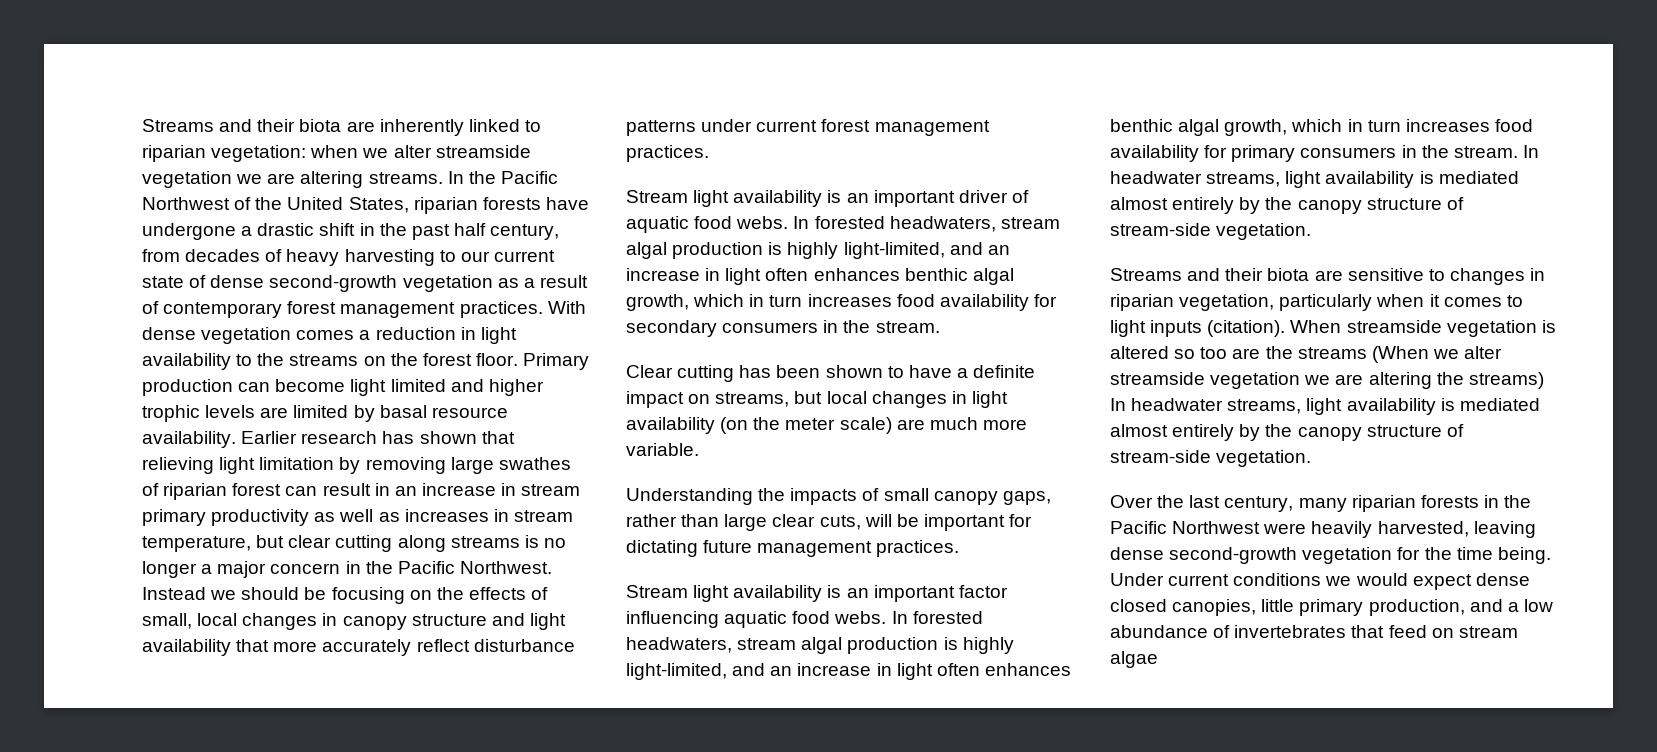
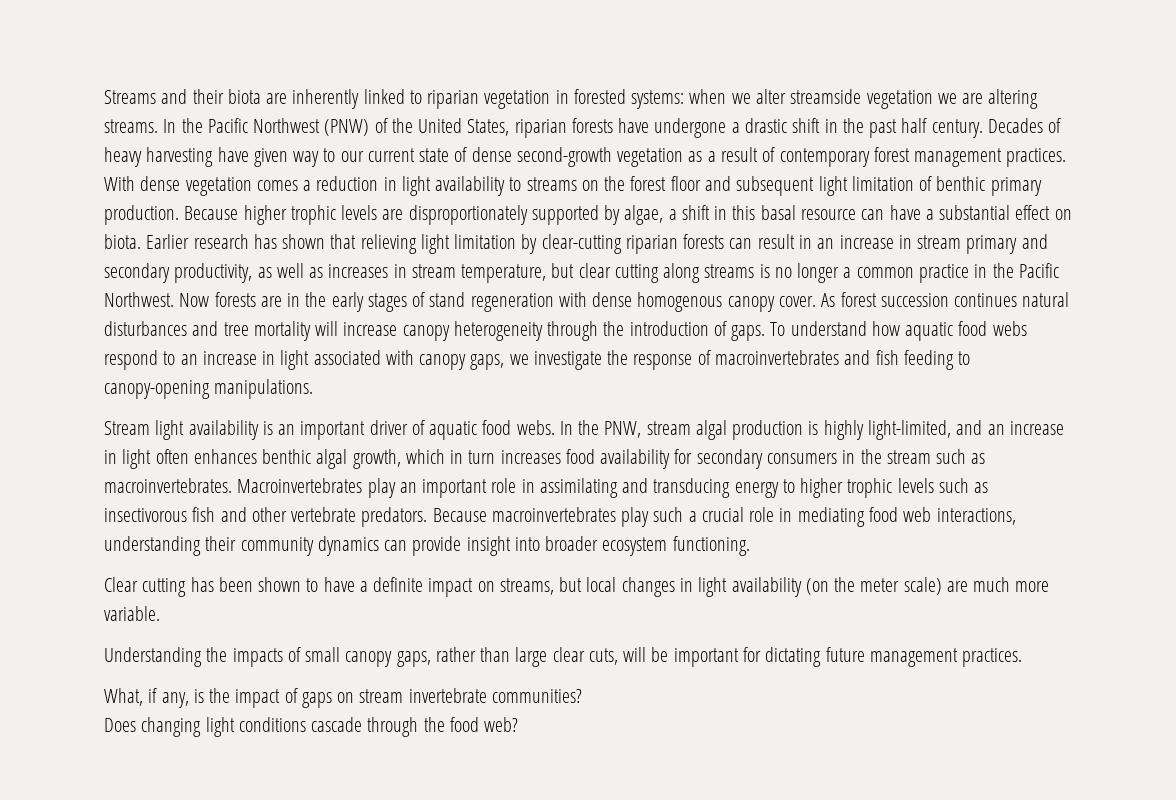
- Streams and their biota are inherently linked to riparian vegetation: when we alter streamside vegetation we are altering streams.
+ Streams and their biota are inherently linked to riparian vegetation in forested systems: when we alter streamside vegetation we are altering streams.
- In the Pacific Northwest of the United States, riparian forests have undergone a drastic shift in the past half century, from decades of heavy harvesting to our current state of dense second-growth vegetation as a result of contemporary forest management practices.
+ In the Pacific Northwest (PNW) of the United States, riparian forests have undergone a drastic shift in the past half century. Decades of heavy harvesting have given way to our current state of dense second-growth vegetation as a result of contemporary forest management practices.
- With dense vegetation comes a reduction in light availability to the streams on the forest floor. Primary production can become light limited and higher trophic levels are limited by basal resource availability.
+ With dense vegetation comes a reduction in light availability to streams on the forest floor and subsequent light limitation of benthic primary production. Because higher trophic levels are disproportionately supported by algae, a shift in this basal resource can have a substantial effect on biota.
- Earlier research has shown that relieving light limitation by removing large swathes of riparian forest can result in an increase in stream primary productivity as well as increases in stream temperature, but clear cutting along streams is no longer a major concern in the Pacific Northwest.
+ Earlier research has shown that relieving light limitation by clear-cutting riparian forests can result in an increase in stream primary and secondary productivity, as well as increases in stream temperature, but clear cutting along streams is no longer a common practice in the Pacific Northwest.
- Instead we should be focusing on the effects of small, local changes in canopy structure and light availability that more accurately reflect disturbance patterns under current forest management practices.
+ Now forests are in the early stages of stand regeneration with dense homogenous canopy cover. As forest succession continues natural disturbances and tree mortality will increase canopy heterogeneity through the introduction of gaps. To understand how aquatic food webs respond to an increase in light associated with canopy gaps, we investigate the response of macroinvertebrates and fish feeding to canopy-opening manipulations.
- In forested headwaters, stream algal production is highly light-limited, and an increase in light often enhances benthic algal growth, which in turn increases food availability for secondary consumers in the stream.
+ In the PNW, stream algal production is highly light-limited, and an increase in light often enhances benthic algal growth, which in turn increases food availability for secondary consumers in the stream such as macroinvertebrates. Macroinvertebrates play an important role in assimilating and transducing energy to higher trophic levels such as insectivorous fish and other vertebrate predators. Because macroinvertebrates play such a crucial role in mediating food web interactions, understanding their community dynamics can provide insight into broader ecosystem functioning.
- Stream light availability is an important factor influencing aquatic food webs. In forested headwaters, stream algal production is highly light-limited, and an increase in light often enhances benthic algal growth, which in turn increases food availability for primary consumers in the stream. In headwater streams, light availability is mediated almost entirely by the canopy structure of stream-side vegetation.
- Streams and their biota are sensitive to changes in riparian vegetation, particularly when it comes to light inputs (citation). When streamside vegetation is altered so too are the streams (When we alter streamside vegetation we are altering the streams) In headwater streams, light availability is mediated almost entirely by the canopy structure of stream-side vegetation.
- Over the last century, many riparian forests in the Pacific Northwest were heavily harvested, leaving dense second-growth vegetation for the time being. Under current conditions we would expect dense closed canopies, little primary production, and a low abundance of invertebrates that feed on stream algae
+ What, if any, is the impact of gaps on stream invertebrate communities?
+ Does changing light conditions cascade through the food web?

